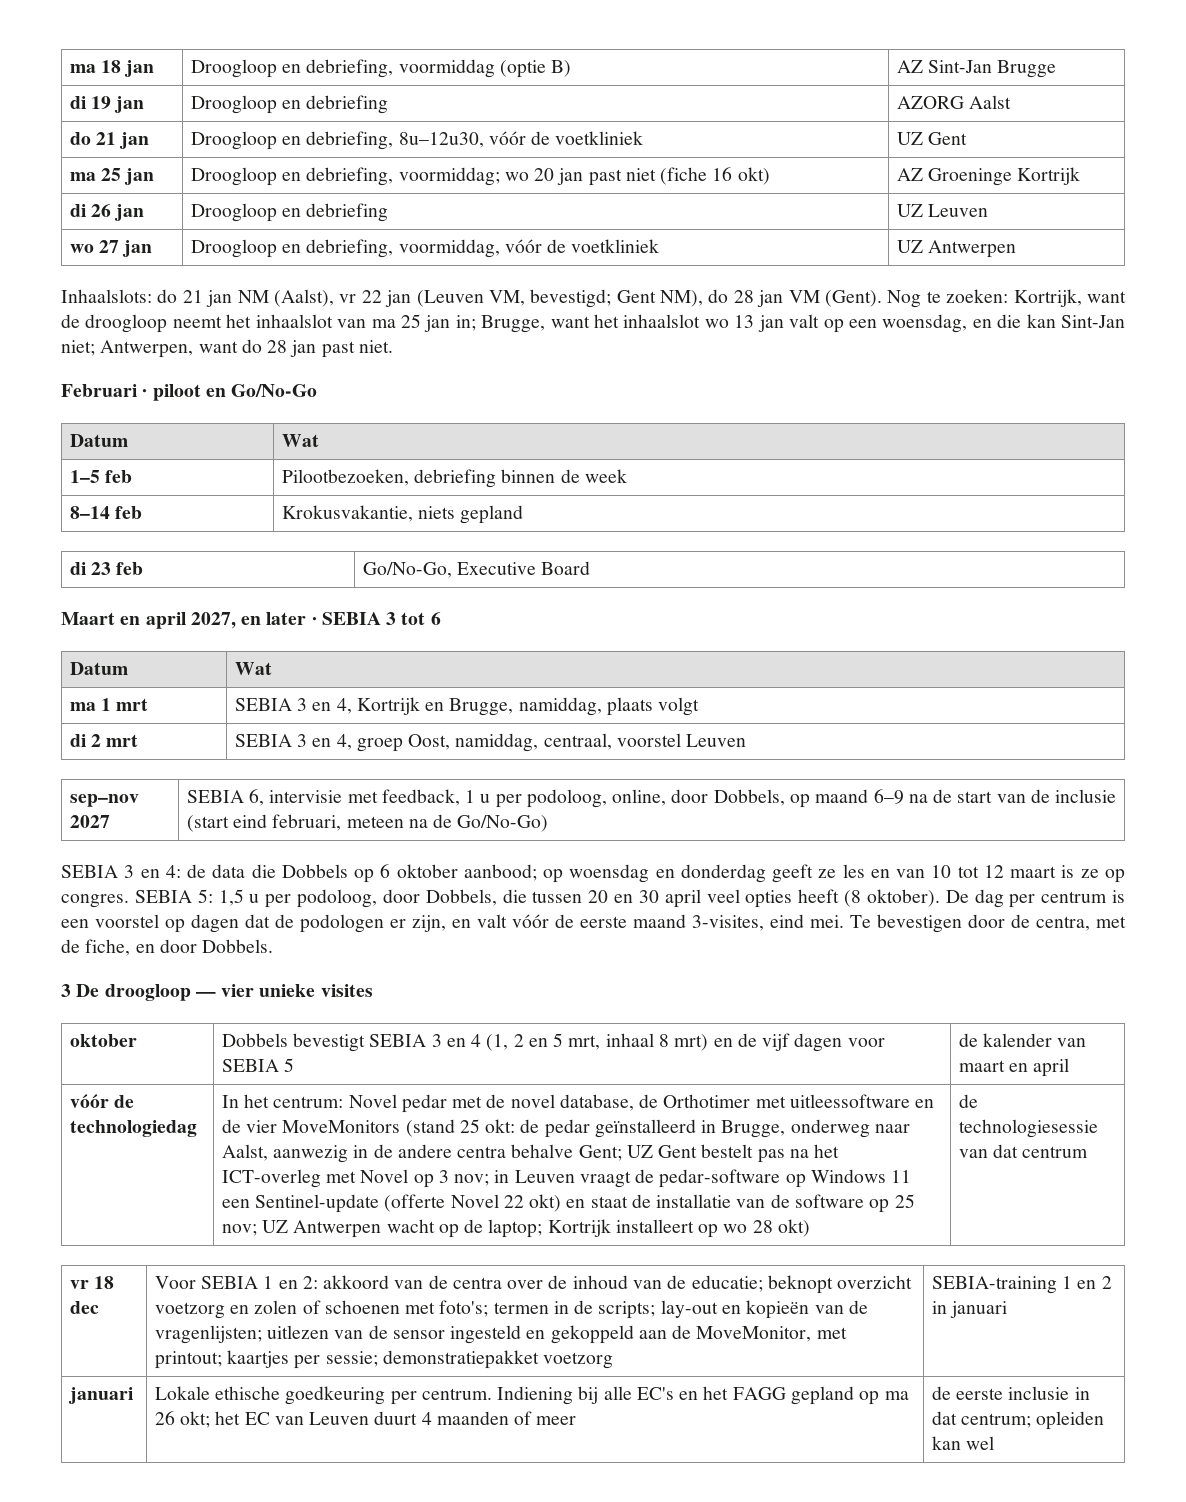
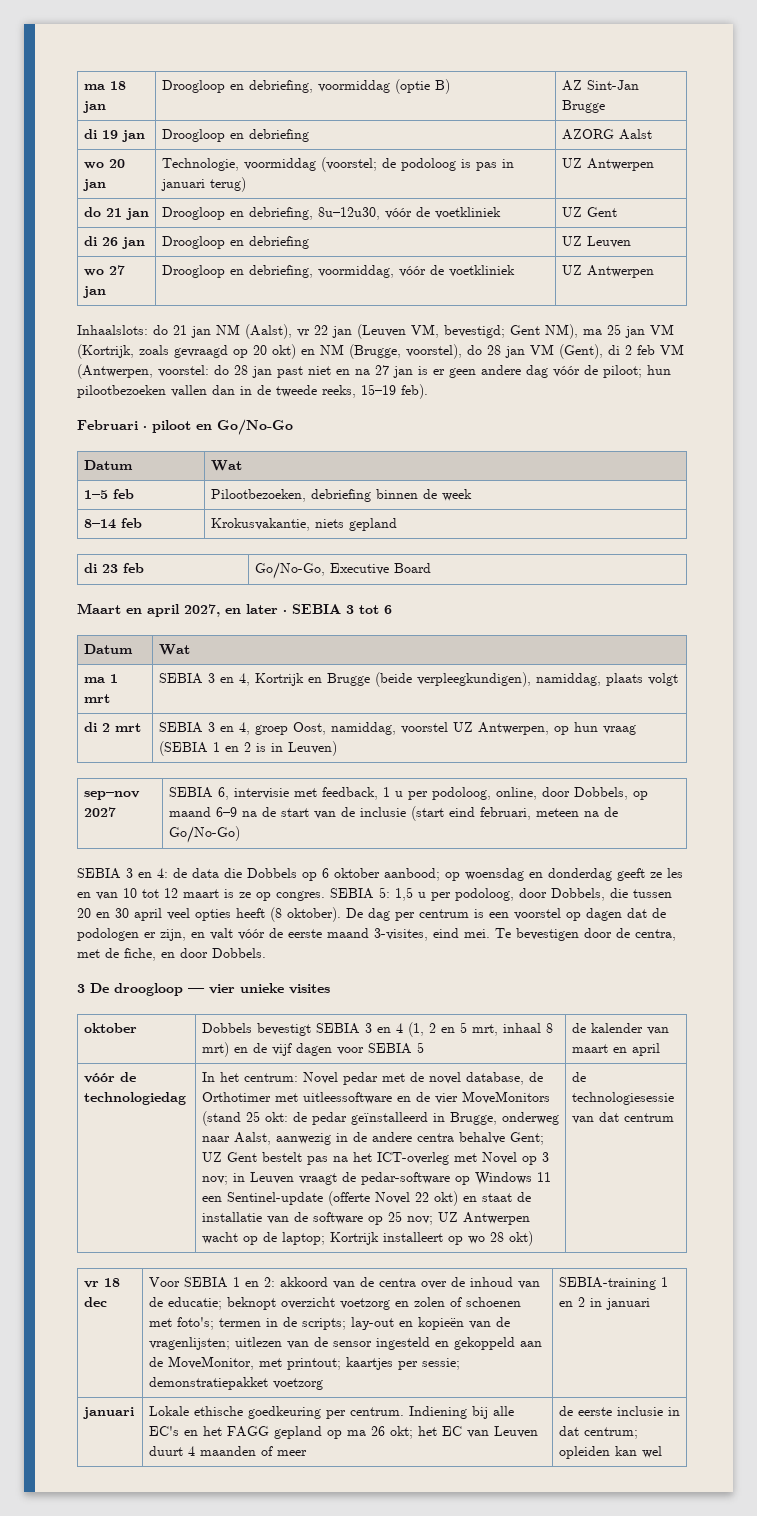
+ wo 20 jan | Technologie, voormiddag (voorstel; de podoloog is pas in januari terug) | UZ Antwerpen
- ma 25 jan | Droogloop en debriefing, voormiddag; wo 20 jan past niet (fiche 16 okt) | AZ Groeninge Kortrijk
- Inhaalslots: do 21 jan NM (Aalst), vr 22 jan (Leuven VM, bevestigd; Gent NM), do 28 jan VM (Gent). Nog te zoeken: Kortrijk, want de droogloop neemt het inhaalslot van ma 25 jan in; Brugge, want het inhaalslot wo 13 jan valt op een woensdag, en die kan Sint-Jan niet; Antwerpen, want do 28 jan past niet.
+ Inhaalslots: do 21 jan NM (Aalst), vr 22 jan (Leuven VM, bevestigd; Gent NM), ma 25 jan VM (Kortrijk, zoals gevraagd op 20 okt) en NM (Brugge, voorstel), do 28 jan VM (Gent), di 2 feb VM (Antwerpen, voorstel: do 28 jan past niet en na 27 jan is er geen andere dag vóór de piloot; hun pilootbezoeken vallen dan in de tweede reeks, 15–19 feb).
- ma 1 mrt | SEBIA 3 en 4, Kortrijk en Brugge, namiddag, plaats volgt
+ ma 1 mrt | SEBIA 3 en 4, Kortrijk en Brugge (beide verpleegkundigen), namiddag, plaats volgt
- di 2 mrt | SEBIA 3 en 4, groep Oost, namiddag, centraal, voorstel Leuven
+ di 2 mrt | SEBIA 3 en 4, groep Oost, namiddag, voorstel UZ Antwerpen, op hun vraag (SEBIA 1 en 2 is in Leuven)

